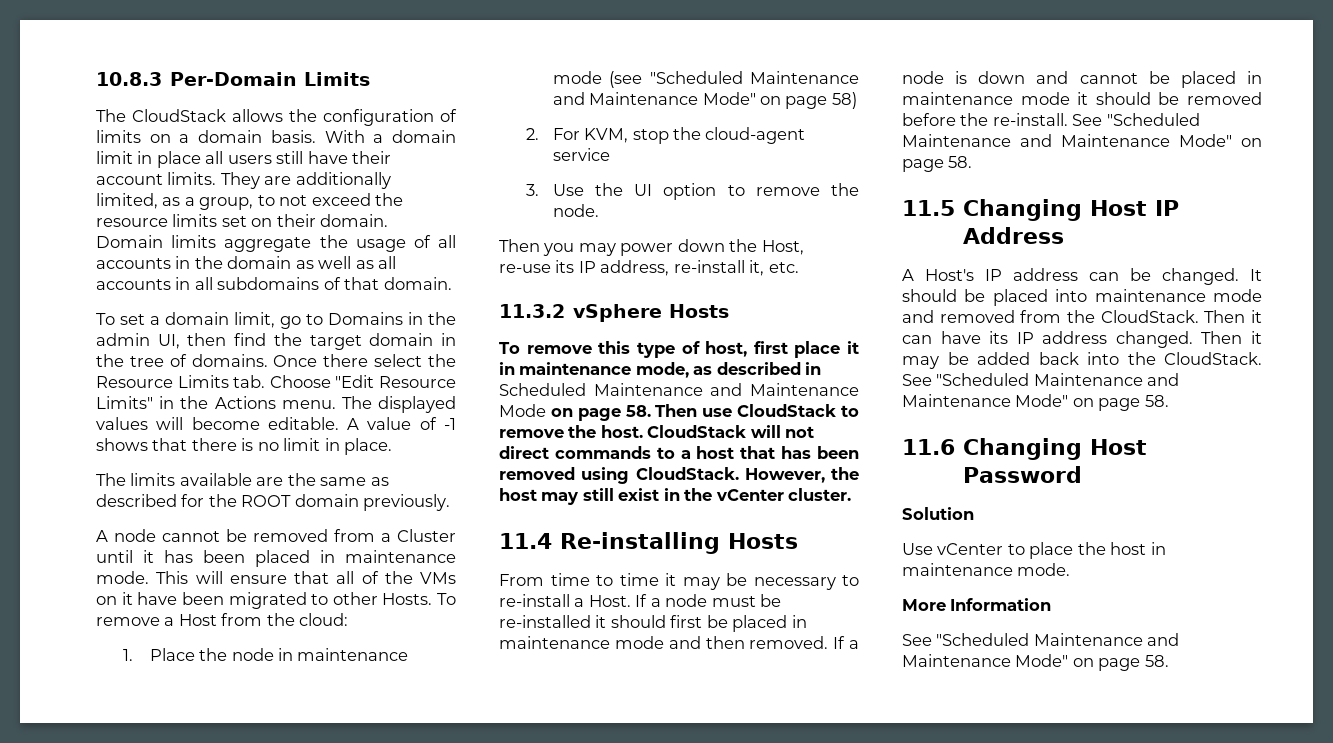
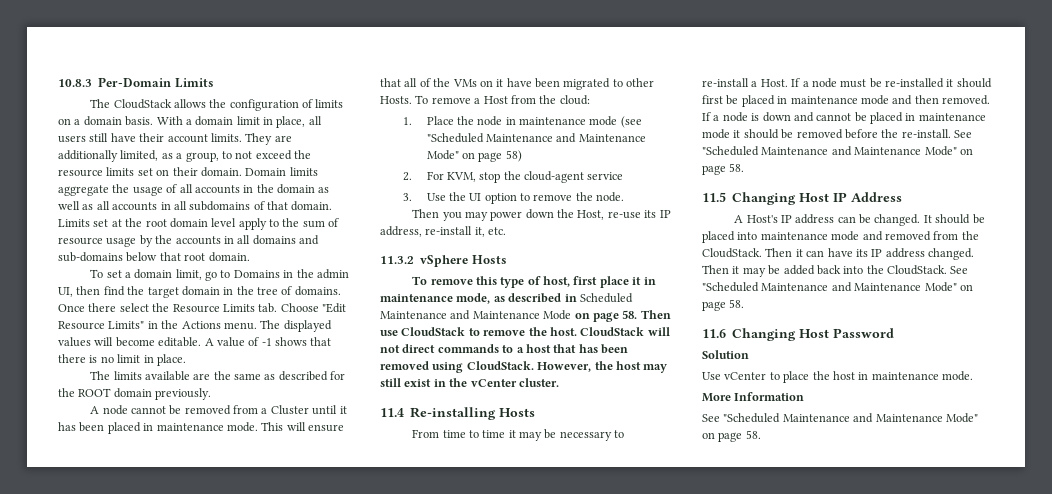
- With a domain limit in place all users still have their account limits.
+ With a domain limit in place, all users still have their account limits.
+ Limits set at the root domain level apply to the sum of resource usage by the accounts in all domains and sub-domains below that root domain.

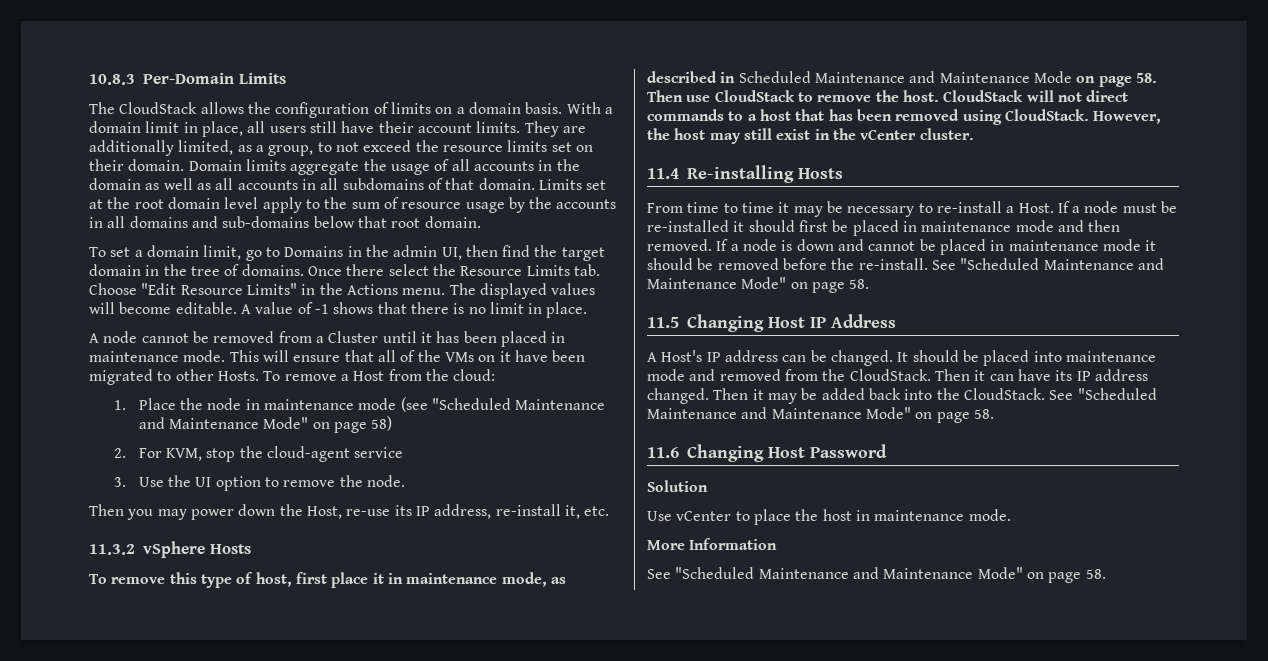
- The limits available are the same as described for the ROOT domain previously.

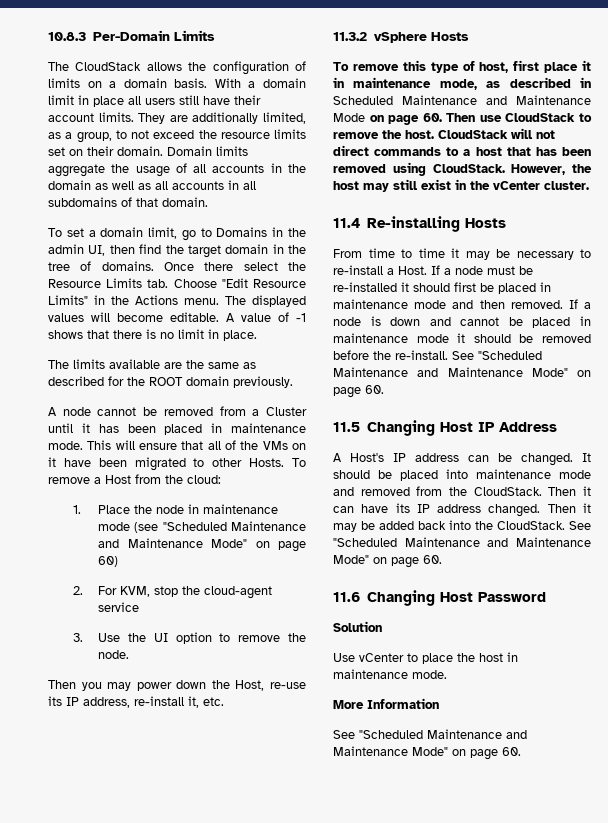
- With a domain limit in place, all users still have their account limits.
+ With a domain limit in place all users still have their account limits.
- Limits set at the root domain level apply to the sum of resource usage by the accounts in all domains and sub-domains below that root domain.
+ The limits available are the same as described for the ROOT domain previously.
- 1. Place the node in maintenance mode (see "Scheduled Maintenance and Maintenance Mode" on page 58)
+ 1. Place the node in maintenance mode (see "Scheduled Maintenance and Maintenance Mode" on page 60)
- To remove this type of host, first place it in maintenance mode, as described in Scheduled Maintenance and Maintenance Mode on page 58. Then use CloudStack to remove the host.
+ To remove this type of host, first place it in maintenance mode, as described in Scheduled Maintenance and Maintenance Mode on page 60. Then use CloudStack to remove the host.
- If a node is down and cannot be placed in maintenance mode it should be removed before the re-install. See "Scheduled Maintenance and Maintenance Mode" on page 58.
+ If a node is down and cannot be placed in maintenance mode it should be removed before the re-install. See "Scheduled Maintenance and Maintenance Mode" on page 60.
- Then it may be added back into the CloudStack. See "Scheduled Maintenance and Maintenance Mode" on page 58.
+ Then it may be added back into the CloudStack. See "Scheduled Maintenance and Maintenance Mode" on page 60.
  More Information
- See "Scheduled Maintenance and Maintenance Mode" on page 58.
+ See "Scheduled Maintenance and Maintenance Mode" on page 60.

